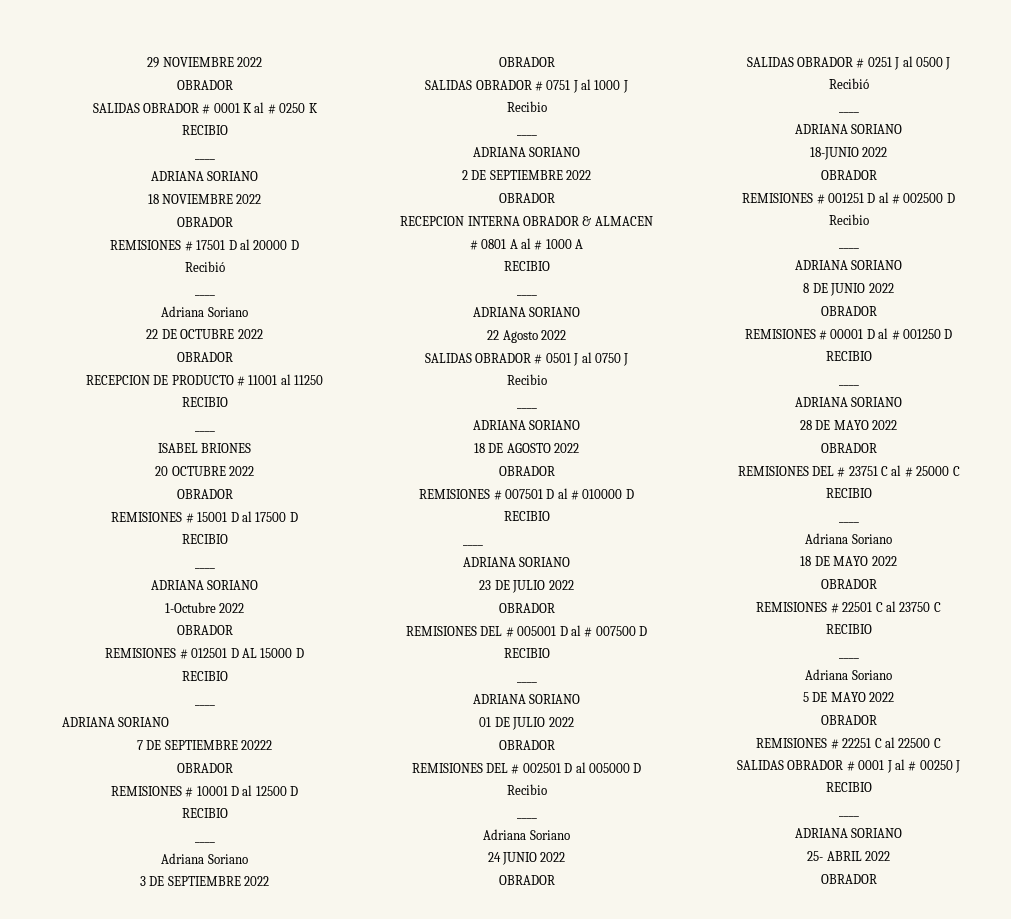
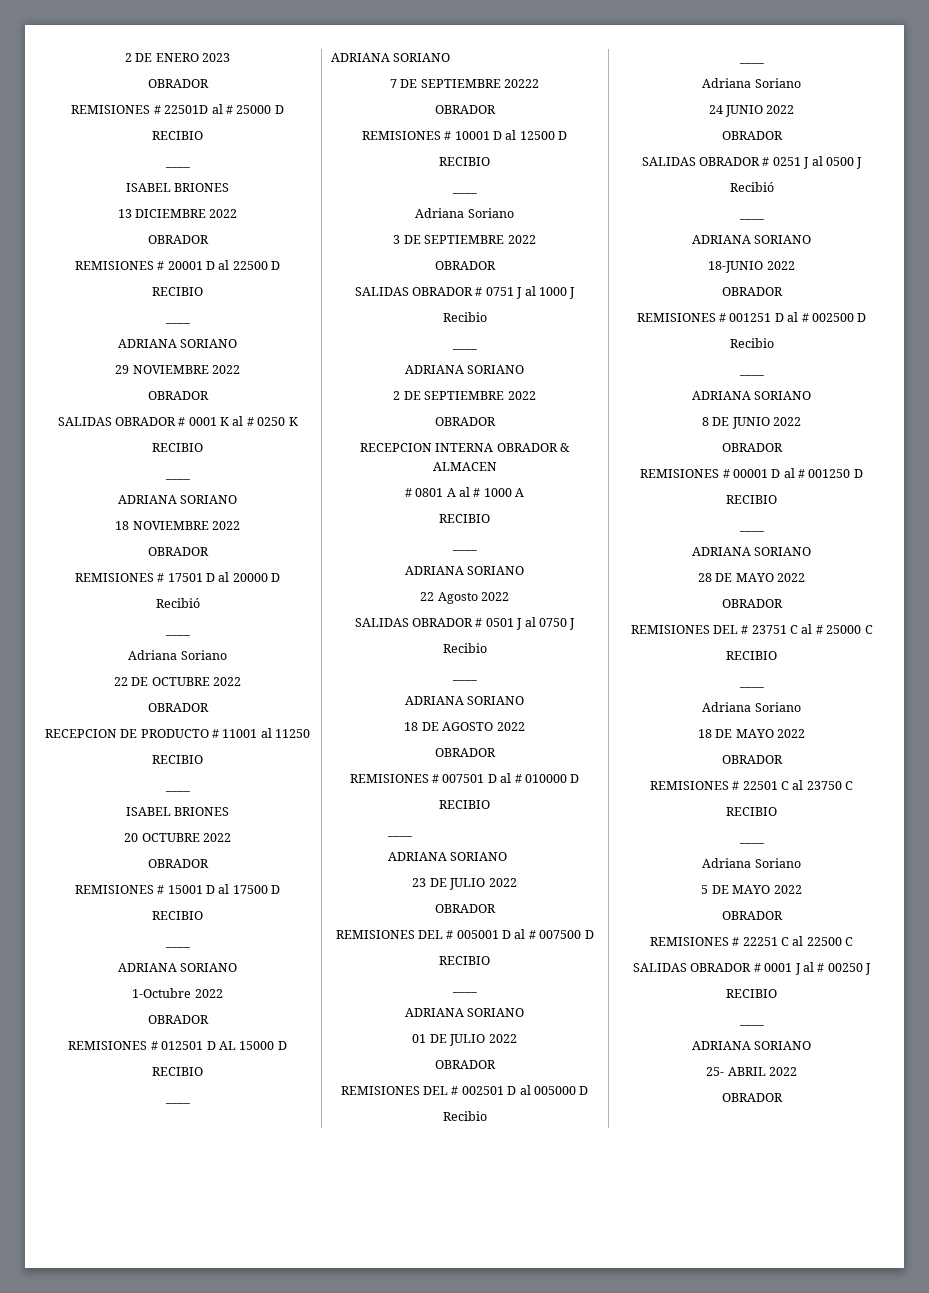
+ 2 DE ENERO 2023
+ OBRADOR
+ REMISIONES # 22501D al # 25000 D
+ RECIBIO
+ ____
+ ISABEL BRIONES
+ 13 DICIEMBRE 2022
+ OBRADOR
+ REMISIONES # 20001 D al 22500 D
+ RECIBIO
+ ____
+ ADRIANA SORIANO

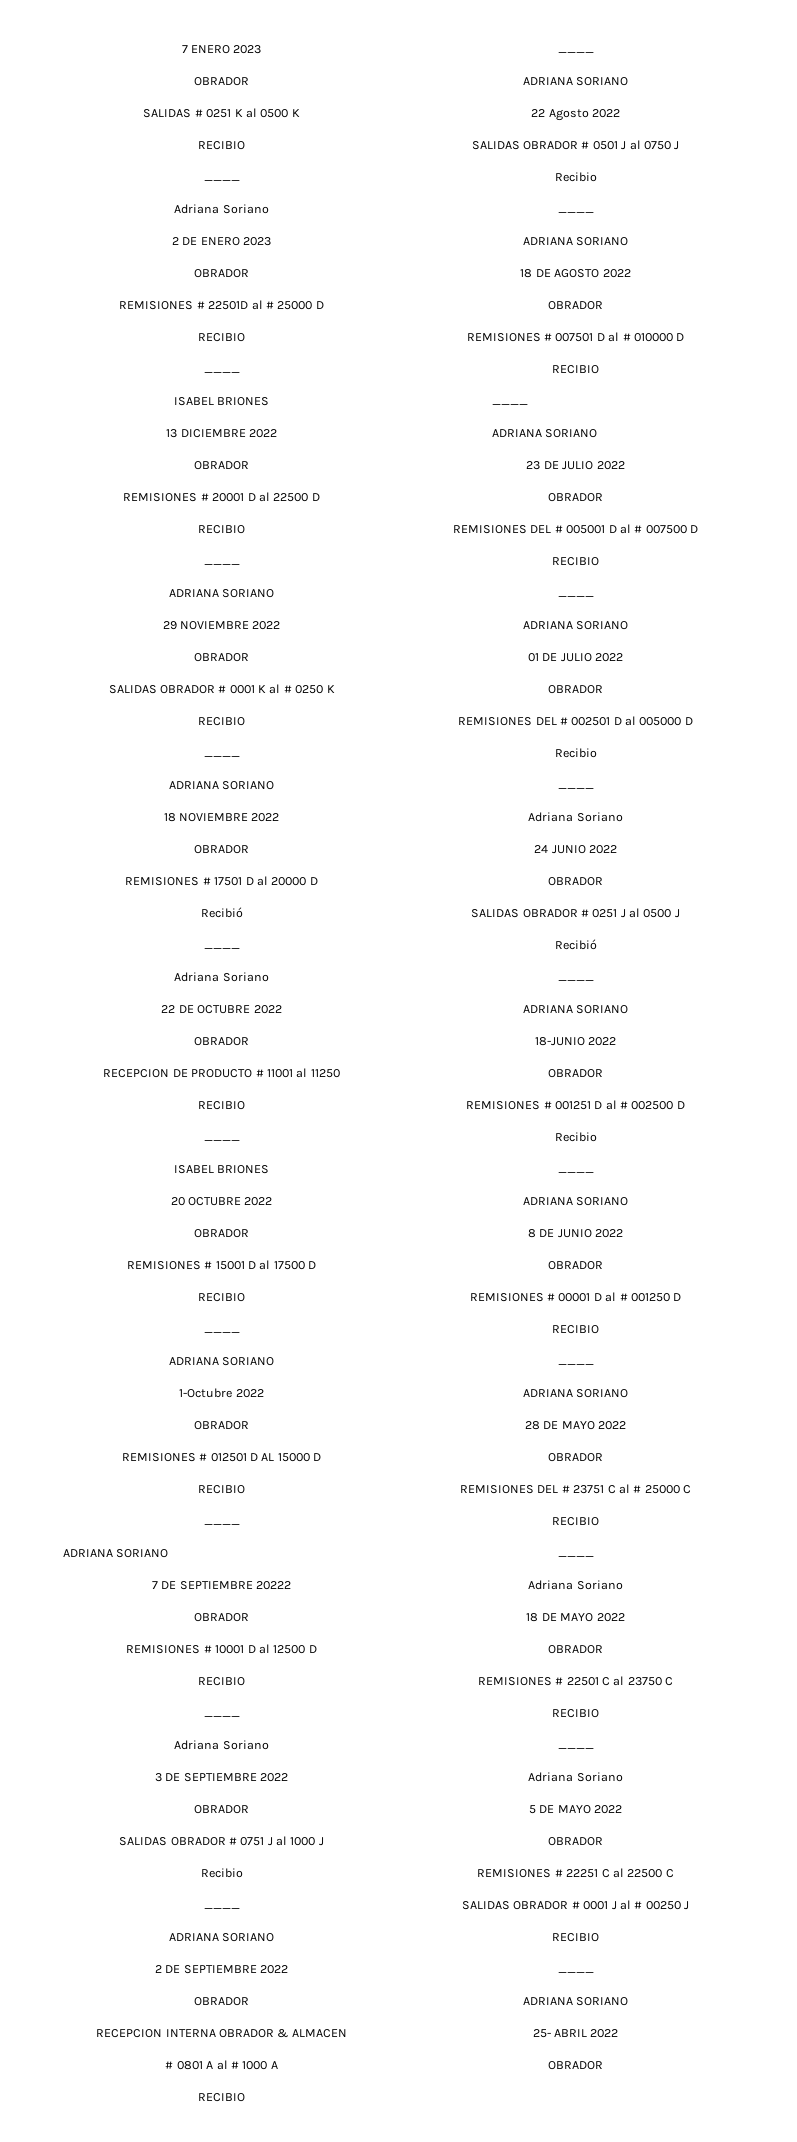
+ 7 ENERO 2023
+ OBRADOR
+ SALIDAS # 0251 K al 0500 K
+ RECIBIO
+ ____
+ Adriana Soriano

